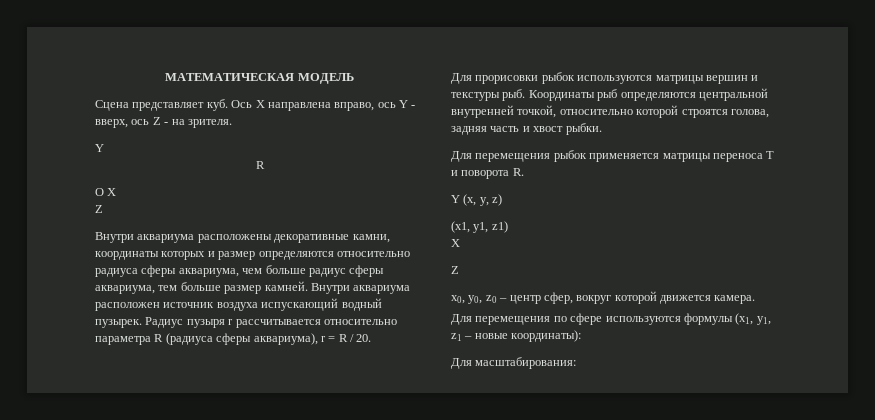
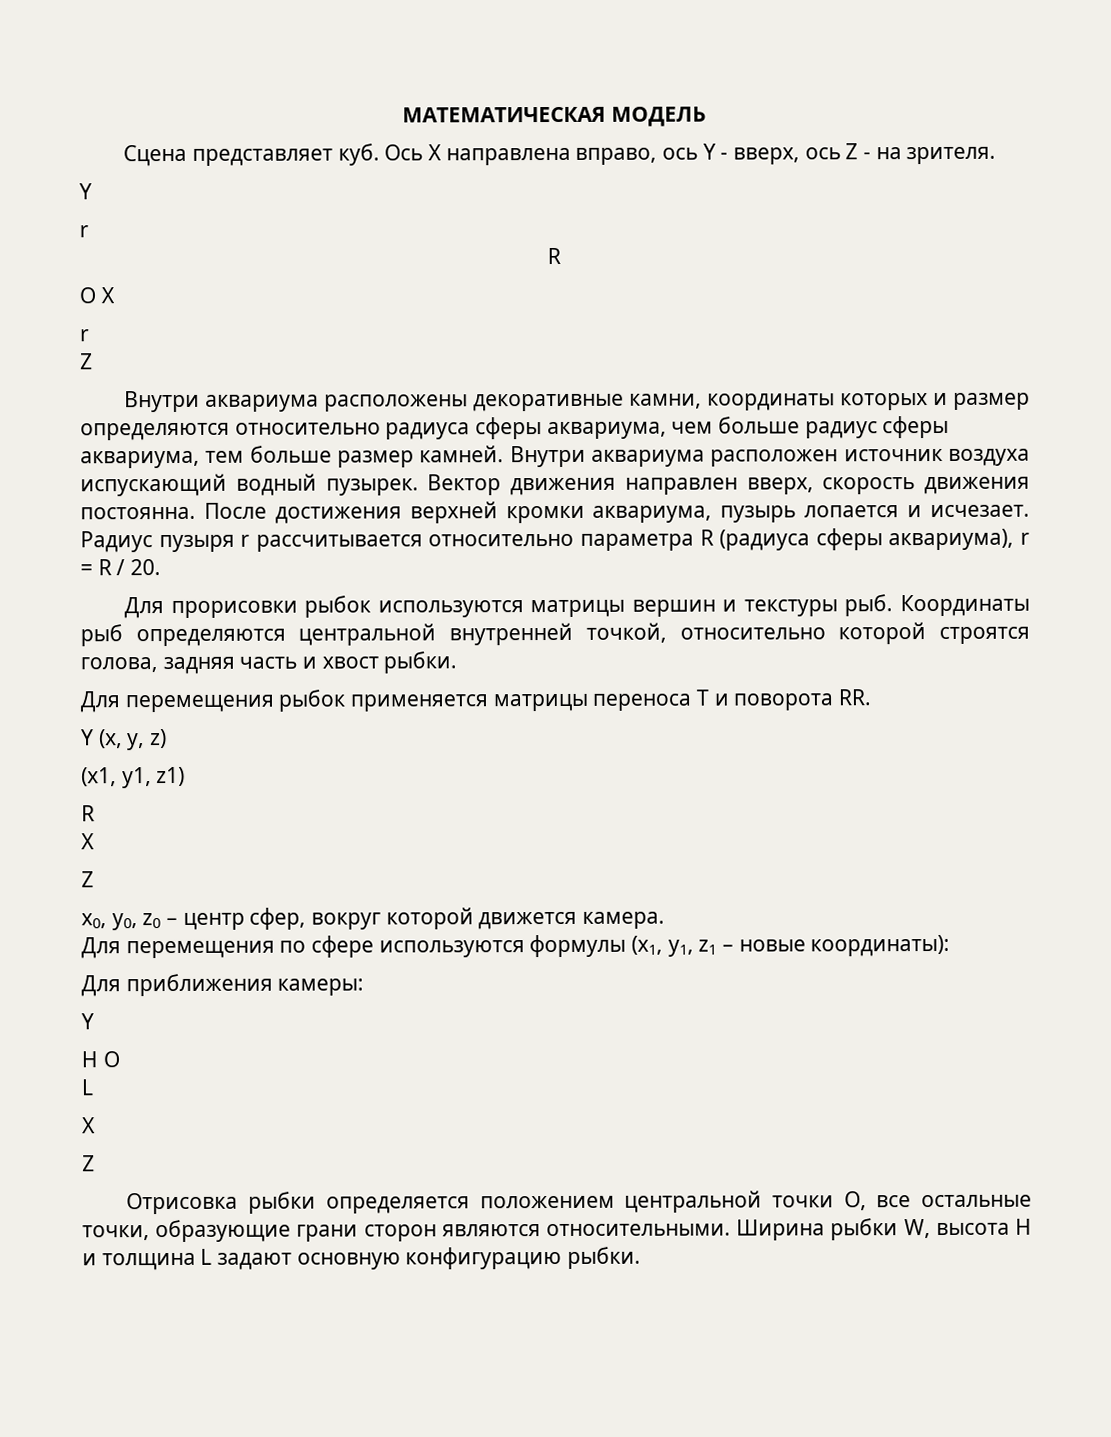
  Ось Х направлена вправо, ось Y - вверх, ось Z - на зрителя.
  Y
+ r
  O X
+ r
+ Вектор движения направлен вверх, скорость движения постоянна. После достижения верхней кромки аквариума, пузырь лопается и исчезает.
- Для перемещения рыбок применяется матрицы переноса T и поворота R.
+ Для перемещения рыбок применяется матрицы переноса T и поворота RR.
  (x1, y1, z1)
+ R
- Для масштабирования:
+ Для приближения камеры:
+ Y
+ H О
+ L
+ X
+ Z
+ Отрисовка рыбки определяется положением центральной точки О, все остальные точки, образующие грани сторон являются относительными. Ширина рыбки W, высота H и толщина L задают основную конфигурацию рыбки.

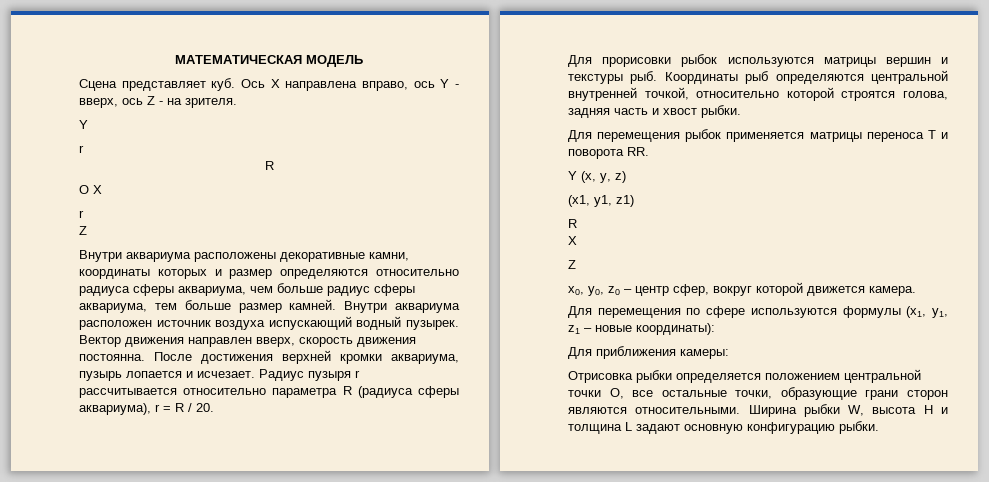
  Для приближения камеры:
- Y
- H О
- L
- X
- Z

